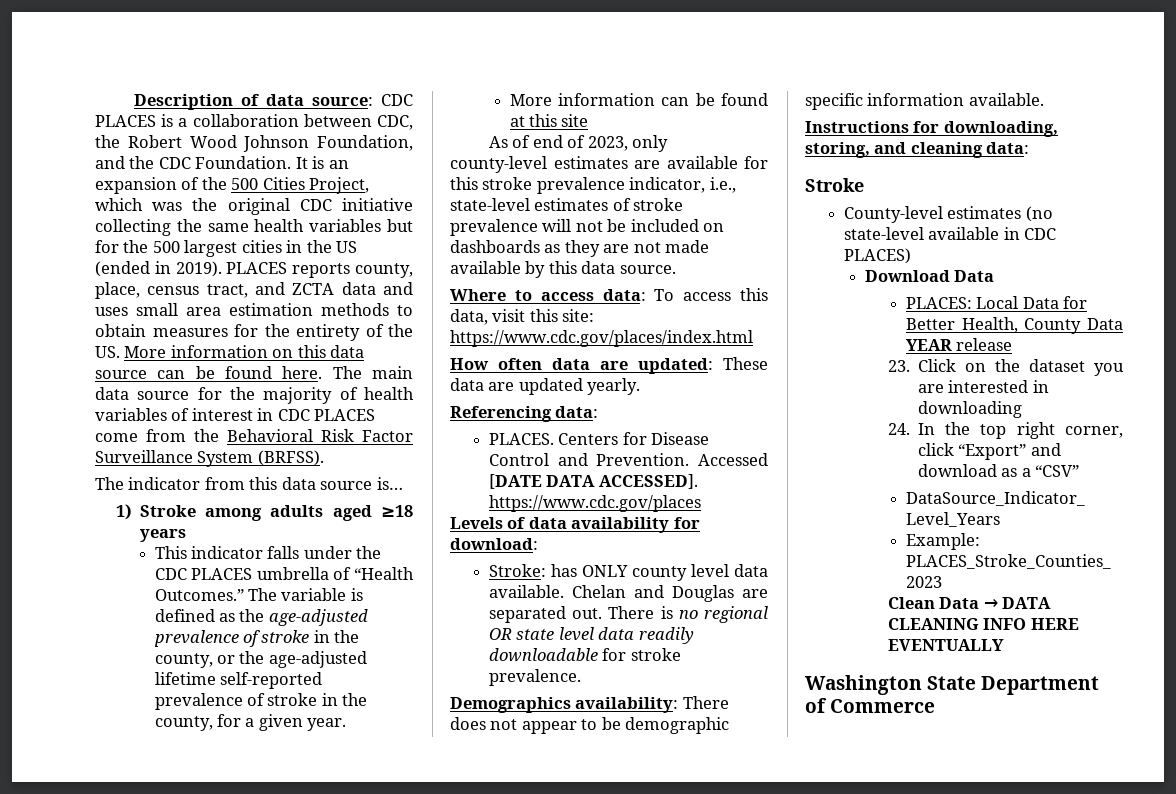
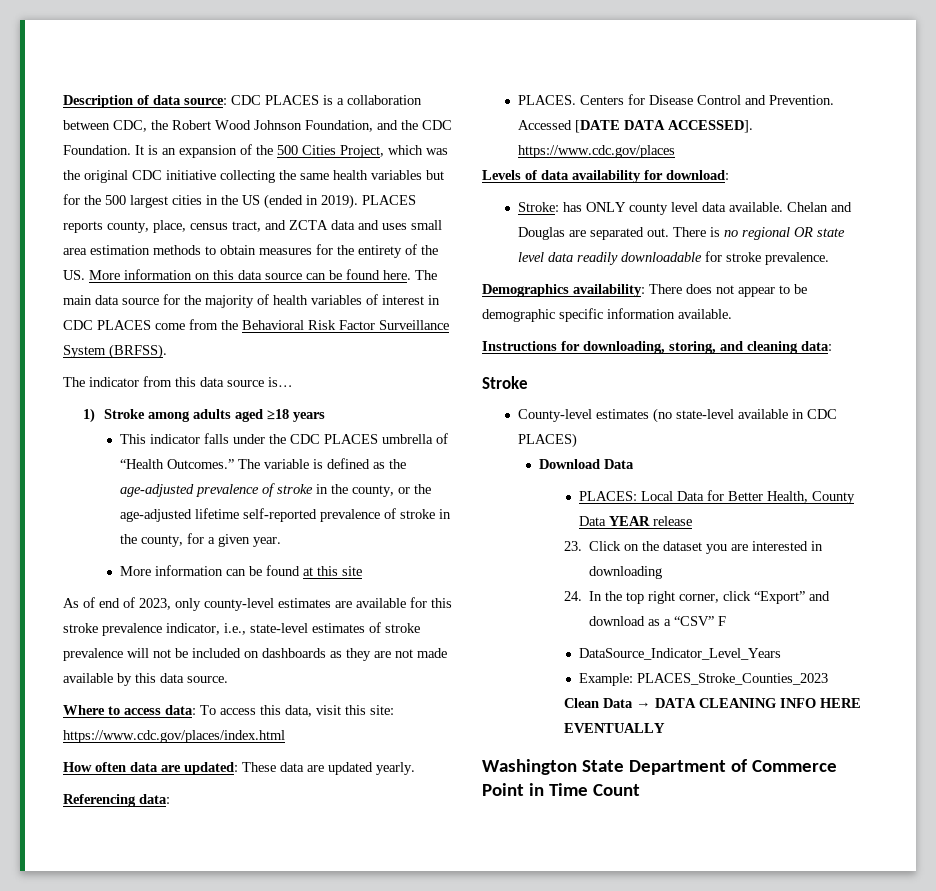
- 24. In the top right corner, click “Export” and download as a “CSV”
+ 24. In the top right corner, click “Export” and download as a “CSV” F
- Washington State Department of Commerce
+ Washington State Department of Commerce Point in Time Count

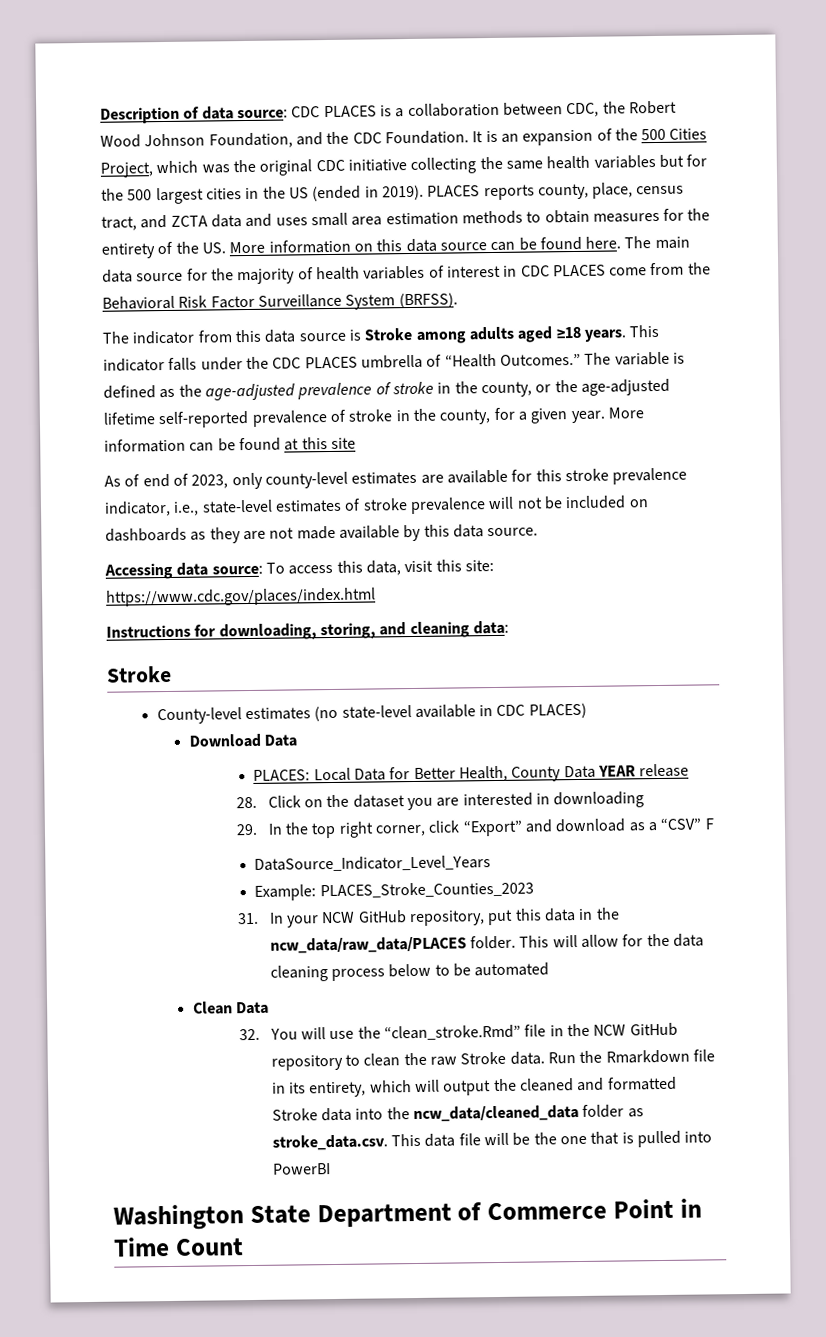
- The indicator from this data source is…
- 1) Stroke among adults aged ≥18 years
- This indicator falls under the CDC PLACES umbrella of “Health Outcomes.”
+ The indicator from this data source is Stroke among adults aged ≥18 years. This indicator falls under the CDC PLACES umbrella of “Health Outcomes.”
- The variable is defined as the age-adjusted prevalence of stroke in the county, or the age-adjusted lifetime self-reported prevalence of stroke in the county, for a given year.
- More information can be found at this site
+ The variable is defined as the age-adjusted prevalence of stroke in the county, or the age-adjusted lifetime self-reported prevalence of stroke in the county, for a given year. More information can be found at this site
- Where to access data: To access this data, visit this site: https://www.cdc.gov/places/index.html
+ Accessing data source: To access this data, visit this site: https://www.cdc.gov/places/index.html
- How often data are updated: These data are updated yearly.
- Referencing data:
- PLACES. Centers for Disease Control and Prevention. Accessed [DATE DATA ACCESSED]. https://www.cdc.gov/places
- Levels of data availability for download:
- Stroke: has ONLY county level data available. Chelan and Douglas are separated out. There is no regional OR state level data readily downloadable for stroke prevalence.
- Demographics availability: There does not appear to be demographic specific information available.
- 23. Click on the dataset you are interested in downloading
+ 28. Click on the dataset you are interested in downloading
- 24. In the top right corner, click “Export” and download as a “CSV” F
+ 29. In the top right corner, click “Export” and download as a “CSV” F
- Clean Data → DATA CLEANING INFO HERE EVENTUALLY
+ 31. In your NCW GitHub repository, put this data in the ncw_data/raw_data/PLACES folder. This will allow for the data cleaning process below to be automated
+ Clean Data
+ 32. You will use the “clean_stroke.Rmd” file in the NCW GitHub repository to clean the raw Stroke data. Run the Rmarkdown file in its entirety, which will output the cleaned and formatted Stroke data into the ncw_data/cleaned_data folder as stroke_data.csv. This data file will be the one that is pulled into PowerBI

